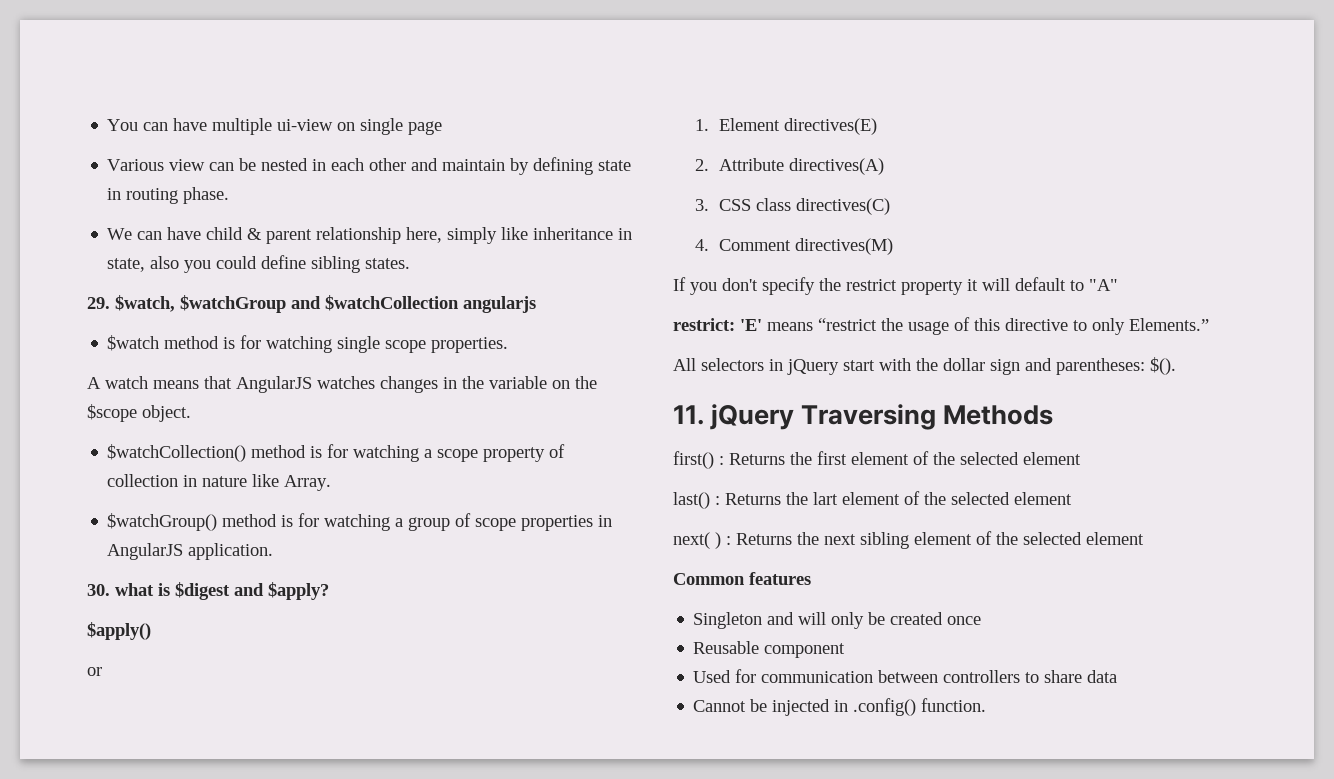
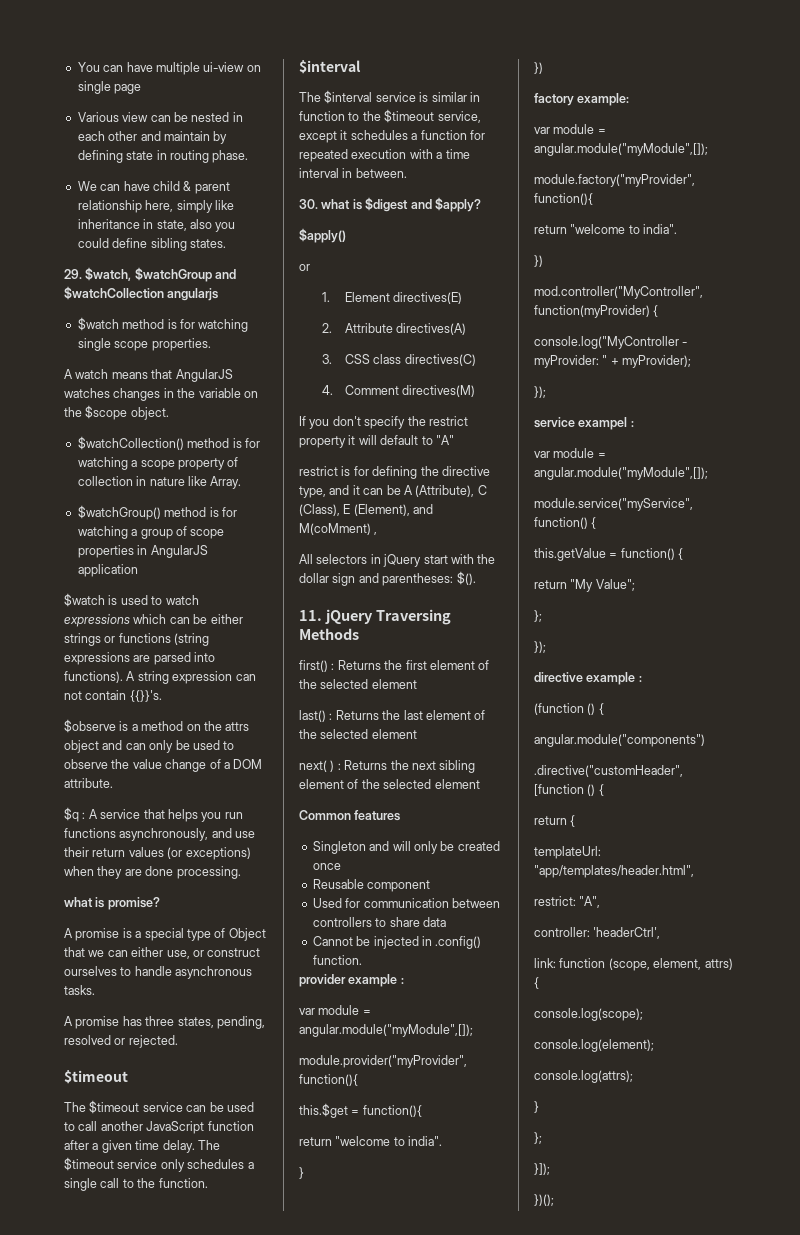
- $watchGroup() method is for watching a group of scope properties in AngularJS application.
+ $watchGroup() method is for watching a group of scope properties in AngularJS application
+ $watch is used to watch expressions which can be either strings or functions (string expressions are parsed into functions). A string expression can not contain {{}}'s.
+ $observe is a method on the attrs object and can only be used to observe the value change of a DOM attribute.
+ $q : A service that helps you run functions asynchronously, and use their return values (or exceptions) when they are done processing.
+ what is promise?
+ A promise is a special type of Object that we can either use, or construct ourselves to handle asynchronous tasks.
+ A promise has three states, pending, resolved or rejected.
+ $timeout
+ The $timeout service can be used to call another JavaScript function after a given time delay. The $timeout service only schedules a single call to the function.
+ $interval
+ The $interval service is similar in function to the $timeout service, except it schedules a function for repeated execution with a time interval in between.
- restrict: 'E' means “restrict the usage of this directive to only Elements.”
+ restrict is for defining the directive type, and it can be A (Attribute), C (Class), E (Element), and M(coMment) ,
- last() : Returns the lart element of the selected element
+ last() : Returns the last element of the selected element
+ provider example :
+ var module = angular.module("myModule",[]);
+ module.provider("myProvider", function(){
+ this.$get = function(){
+ return "welcome to india".
+ }
+ })
+ factory example:
+ var module = angular.module("myModule",[]);
+ module.factory("myProvider", function(){
+ return "welcome to india".
+ })
+ mod.controller("MyController", function(myProvider) {
+ console.log("MyController - myProvider: " + myProvider);
+ });
+ service exampel :
+ var module = angular.module("myModule",[]);
+ module.service("myService", function() {
+ this.getValue = function() {
+ return "My Value";
+ };
+ });
+ directive example :
+ (function () {
+ angular.module("components")
+ .directive("customHeader", [function () {
+ return {
+ templateUrl: "app/templates/header.html",
+ restrict: "A",
+ controller: 'headerCtrl',
+ link: function (scope, element, attrs) {
+ console.log(scope);
+ console.log(element);
+ console.log(attrs);
+ }
+ };
+ }]);
+ })();

